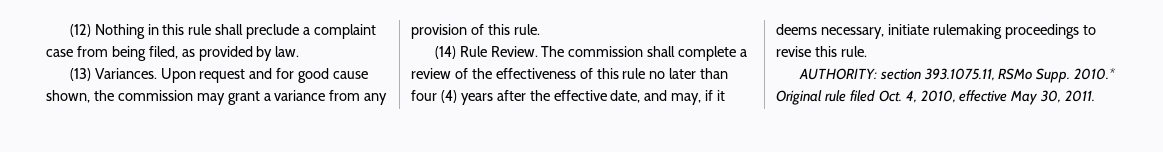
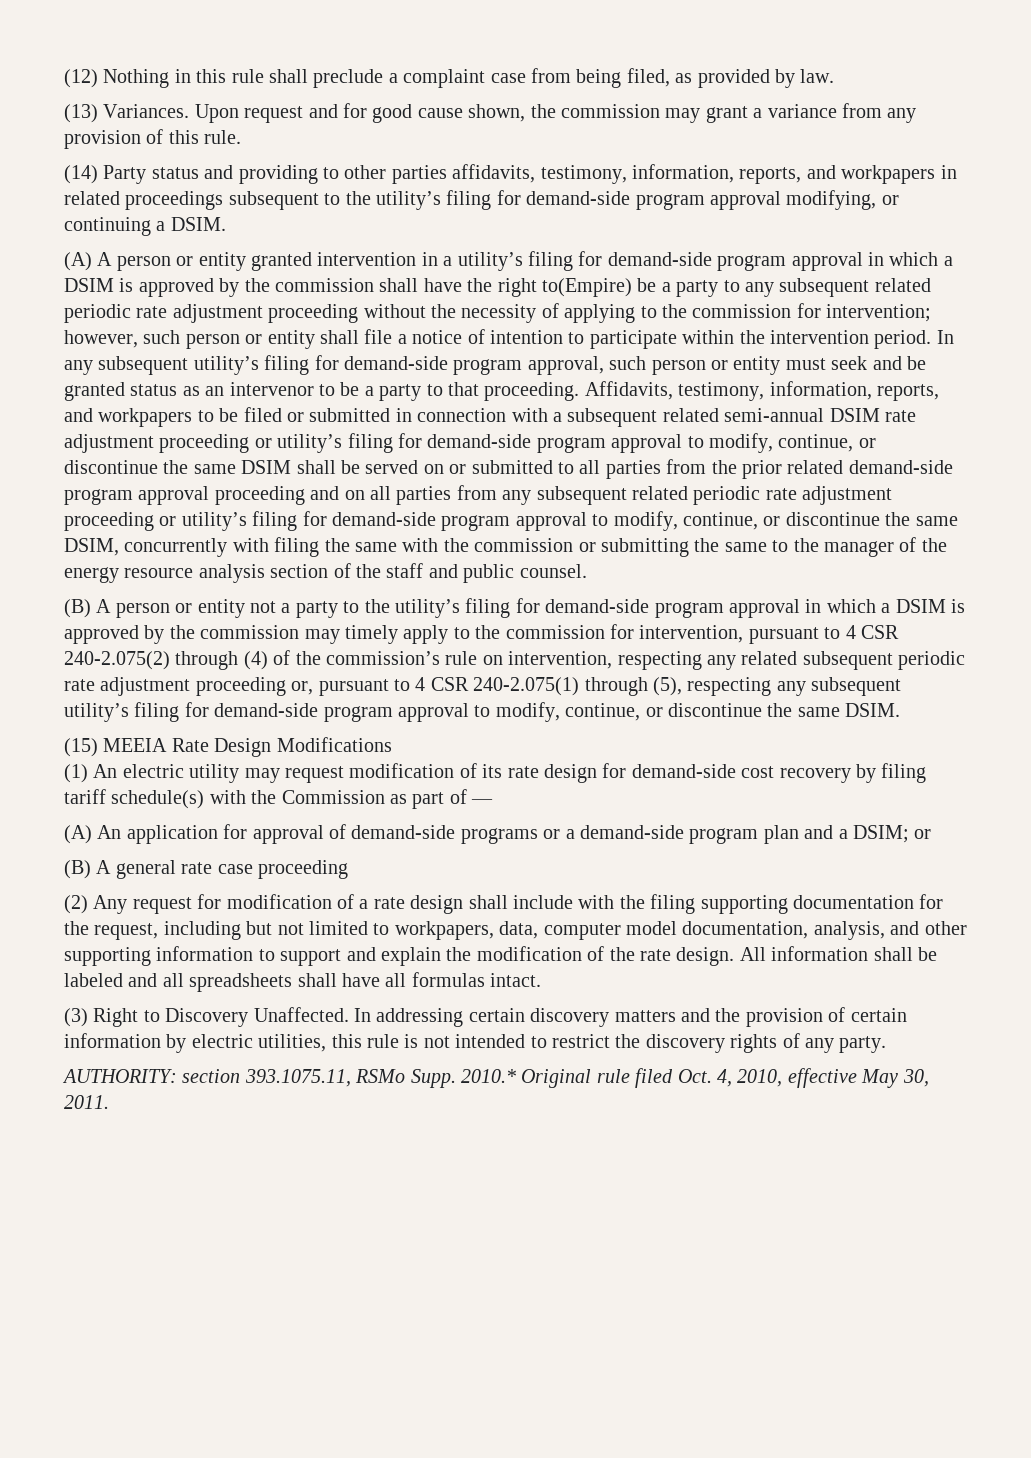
- (14) Rule Review. The commission shall complete a review of the effectiveness of this rule no later than four (4) years after the effective date, and may, if it deems necessary, initiate rulemaking proceedings to revise this rule.
+ (14) Party status and providing to other parties affidavits, testimony, information, reports, and workpapers in related proceedings subsequent to the utility’s filing for demand-side program approval modifying, or continuing a DSIM.
+ (A) A person or entity granted intervention in a utility’s filing for demand-side program approval in which a DSIM is approved by the commission shall have the right to(Empire) be a party to any subsequent related periodic rate adjustment proceeding without the necessity of applying to the commission for intervention; however, such person or entity shall file a notice of intention to participate within the intervention period. In any subsequent utility’s filing for demand-side program approval, such person or entity must seek and be granted status as an intervenor to be a party to that proceeding. Affidavits, testimony, information, reports, and workpapers to be filed or submitted in connection with a subsequent related semi-annual DSIM rate adjustment proceeding or utility’s filing for demand-side program approval to modify, continue, or discontinue the same DSIM shall be served on or submitted to all parties from the prior related demand-side program approval proceeding and on all parties from any subsequent related periodic rate adjustment proceeding or utility’s filing for demand-side program approval to modify, continue, or discontinue the same DSIM, concurrently with filing the same with the commission or submitting the same to the manager of the energy resource analysis section of the staff and public counsel.
+ (B) A person or entity not a party to the utility’s filing for demand-side program approval in which a DSIM is approved by the commission may timely apply to the commission for intervention, pursuant to 4 CSR 240-2.075(2) through (4) of the commission’s rule on intervention, respecting any related subsequent periodic rate adjustment proceeding or, pursuant to 4 CSR 240-2.075(1) through (5), respecting any subsequent utility’s filing for demand-side program approval to modify, continue, or discontinue the same DSIM.
+ (15) MEEIA Rate Design Modifications
+ (1) An electric utility may request modification of its rate design for demand-side cost recovery by filing tariff schedule(s) with the Commission as part of —
+ (A) An application for approval of demand-side programs or a demand-side program plan and a DSIM; or
+ (B) A general rate case proceeding
+ (2) Any request for modification of a rate design shall include with the filing supporting documentation for the request, including but not limited to workpapers, data, computer model documentation, analysis, and other supporting information to support and explain the modification of the rate design. All information shall be labeled and all spreadsheets shall have all formulas intact.
+ (3) Right to Discovery Unaffected. In addressing certain discovery matters and the provision of certain information by electric utilities, this rule is not intended to restrict the discovery rights of any party.

